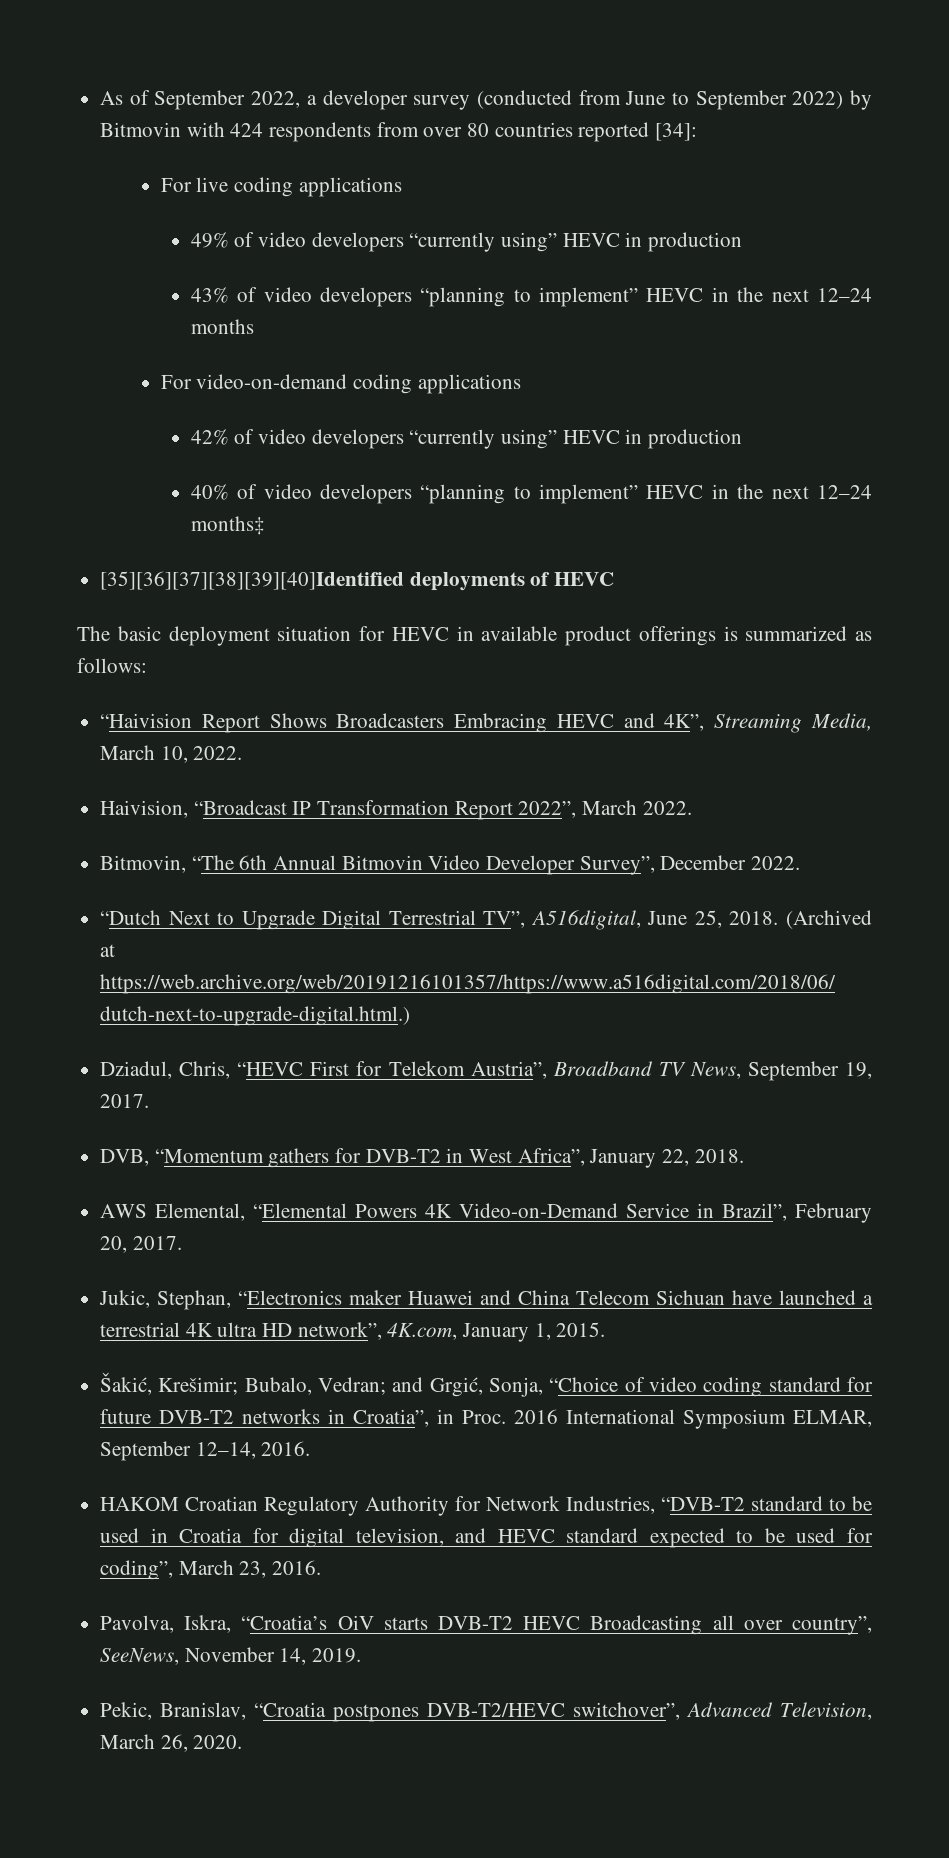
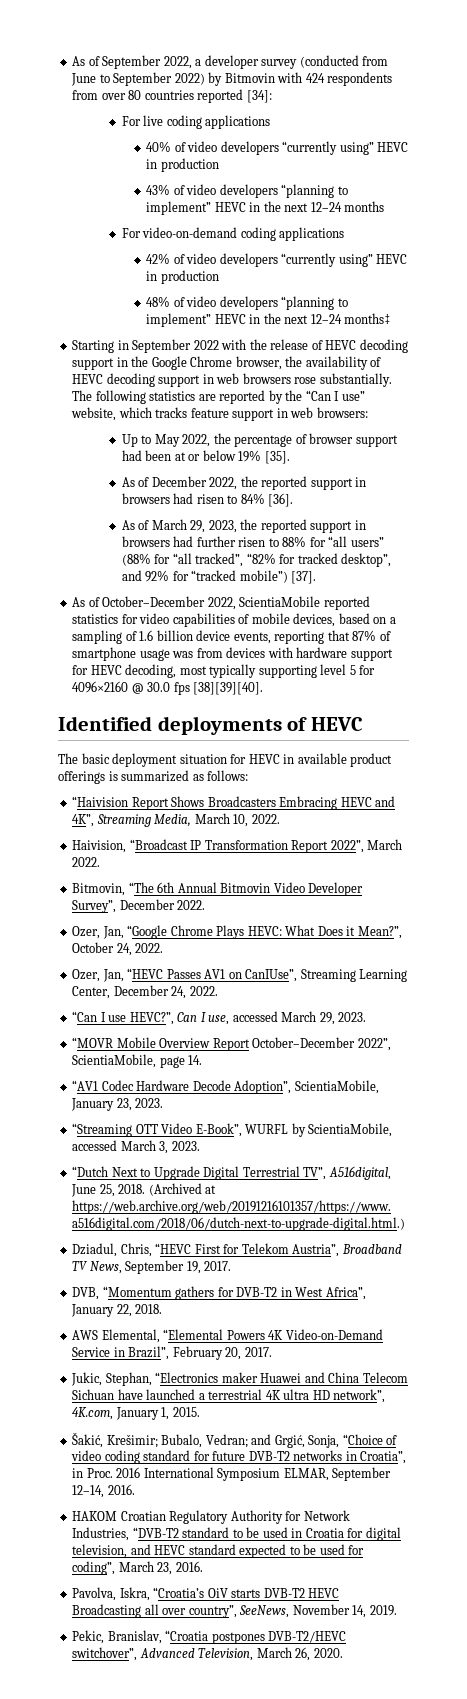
- 49% of video developers “currently using” HEVC in production
+ 40% of video developers “currently using” HEVC in production
- 40% of video developers “planning to implement” HEVC in the next 12–24 months‡
+ 48% of video developers “planning to implement” HEVC in the next 12–24 months‡
- [35][36][37][38][39][40]Identified deployments of HEVC
+ Starting in September 2022 with the release of HEVC decoding support in the Google Chrome browser, the availability of HEVC decoding support in web browsers rose substantially. The following statistics are reported by the “Can I use” website, which tracks feature support in web browsers:
+ Up to May 2022, the percentage of browser support had been at or below 19% [35].
+ As of December 2022, the reported support in browsers had risen to 84% [36].
+ As of March 29, 2023, the reported support in browsers had further risen to 88% for “all users” (88% for “all tracked”, “82% for tracked desktop”, and 92% for “tracked mobile”) [37].
+ As of October–December 2022, ScientiaMobile reported statistics for video capabilities of mobile devices, based on a sampling of 1.6 billion device events, reporting that 87% of smartphone usage was from devices with hardware support for HEVC decoding, most typically supporting level 5 for 4096×2160 @ 30.0 fps [38][39][40].
+ Identified deployments of HEVC
+ Ozer, Jan, “Google Chrome Plays HEVC: What Does it Mean?”, October 24, 2022.
+ Ozer, Jan, “HEVC Passes AV1 on CanIUse”, Streaming Learning Center, December 24, 2022.
+ “Can I use HEVC?”, Can I use, accessed March 29, 2023.
+ “MOVR Mobile Overview Report October–December 2022”, ScientiaMobile, page 14.
+ “AV1 Codec Hardware Decode Adoption”, ScientiaMobile, January 23, 2023.
+ “Streaming OTT Video E-Book”, WURFL by ScientiaMobile, accessed March 3, 2023.

